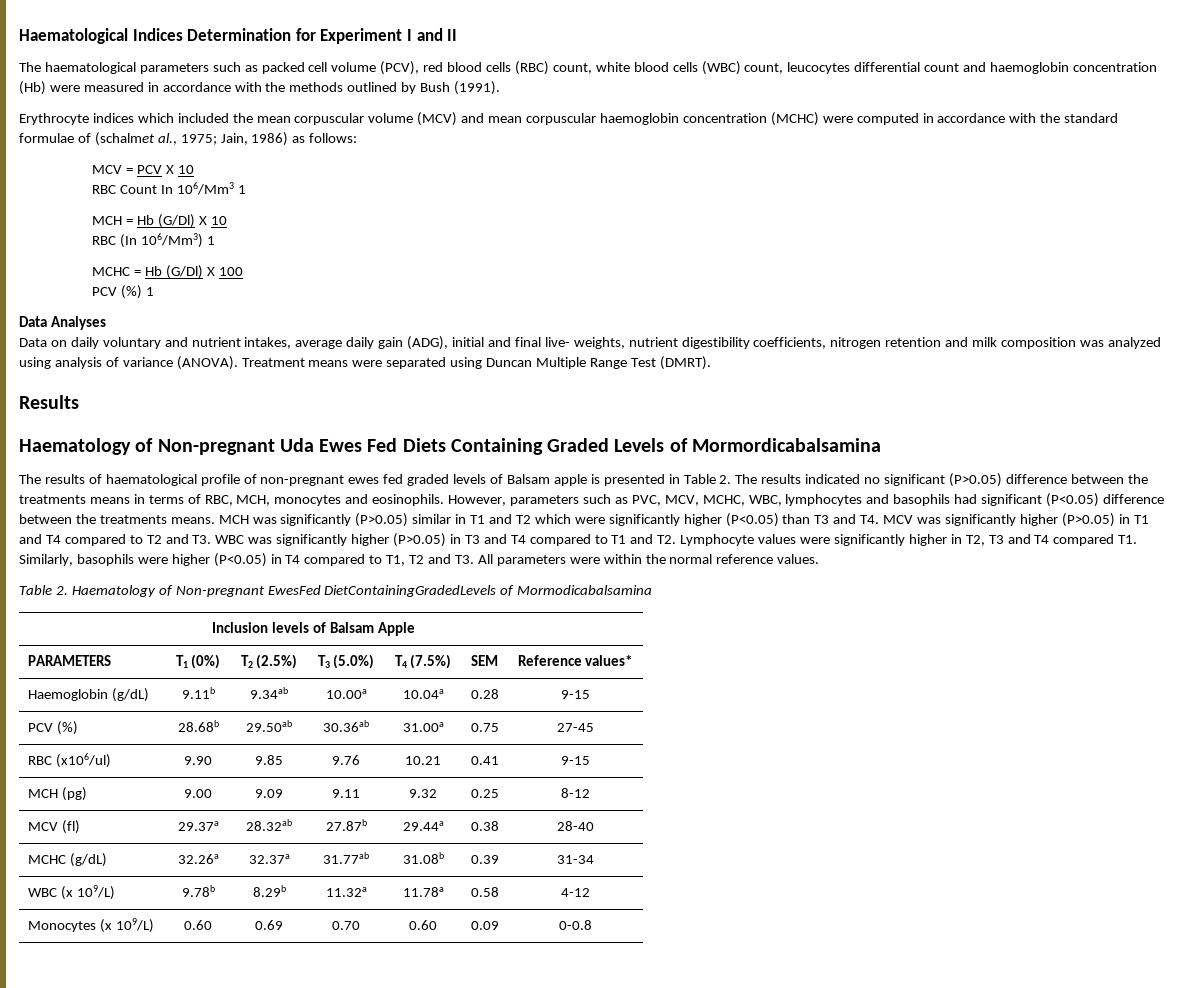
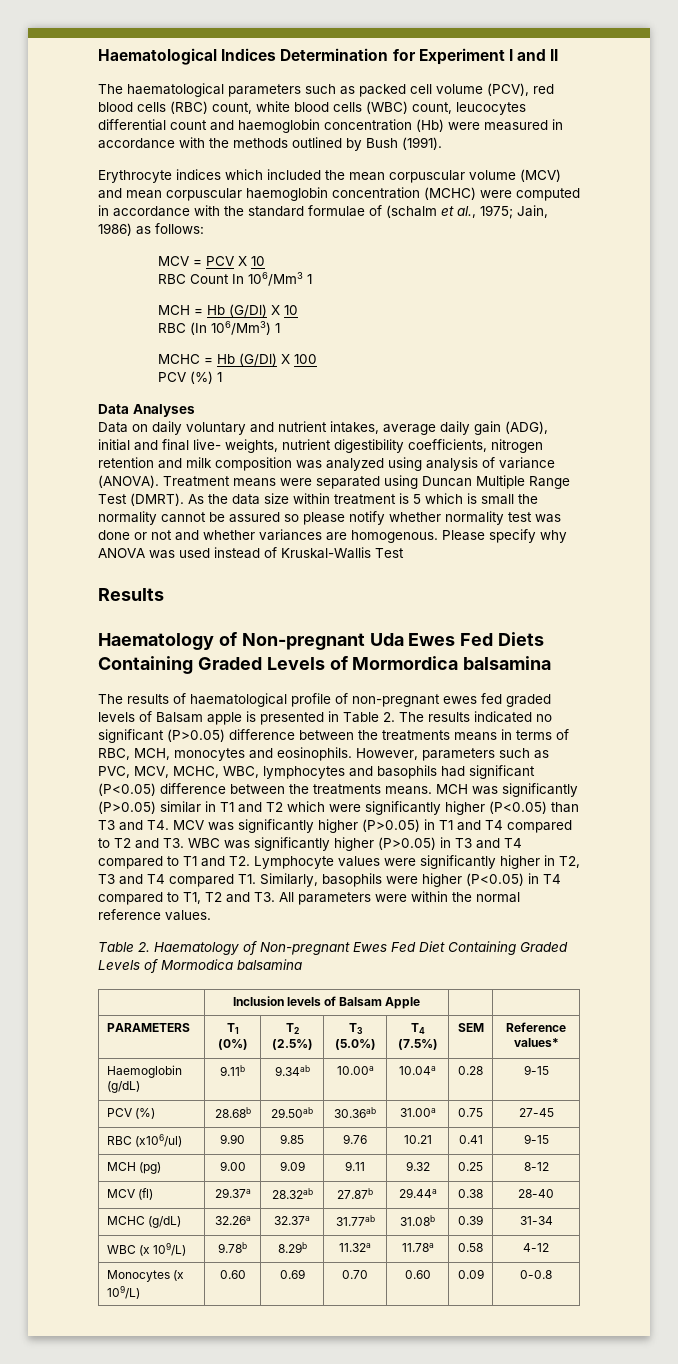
- Erythrocyte indices which included the mean corpuscular volume (MCV) and mean corpuscular haemoglobin concentration (MCHC) were computed in accordance with the standard formulae of (schalmet al., 1975; Jain, 1986) as follows:
+ Erythrocyte indices which included the mean corpuscular volume (MCV) and mean corpuscular haemoglobin concentration (MCHC) were computed in accordance with the standard formulae of (schalm et al., 1975; Jain, 1986) as follows:
+ As the data size within treatment is 5 which is small the normality cannot be assured so please notify whether normality test was done or not and whether variances are homogenous. Please specify why ANOVA was used instead of Kruskal-Wallis Test
- Haematology of Non-pregnant Uda Ewes Fed Diets Containing Graded Levels of Mormordicabalsamina
+ Haematology of Non-pregnant Uda Ewes Fed Diets Containing Graded Levels of Mormordica balsamina
- Table 2. Haematology of Non-pregnant EwesFed DietContainingGradedLevels of Mormodicabalsamina
+ Table 2. Haematology of Non-pregnant Ewes Fed Diet Containing Graded Levels of Mormodica balsamina

